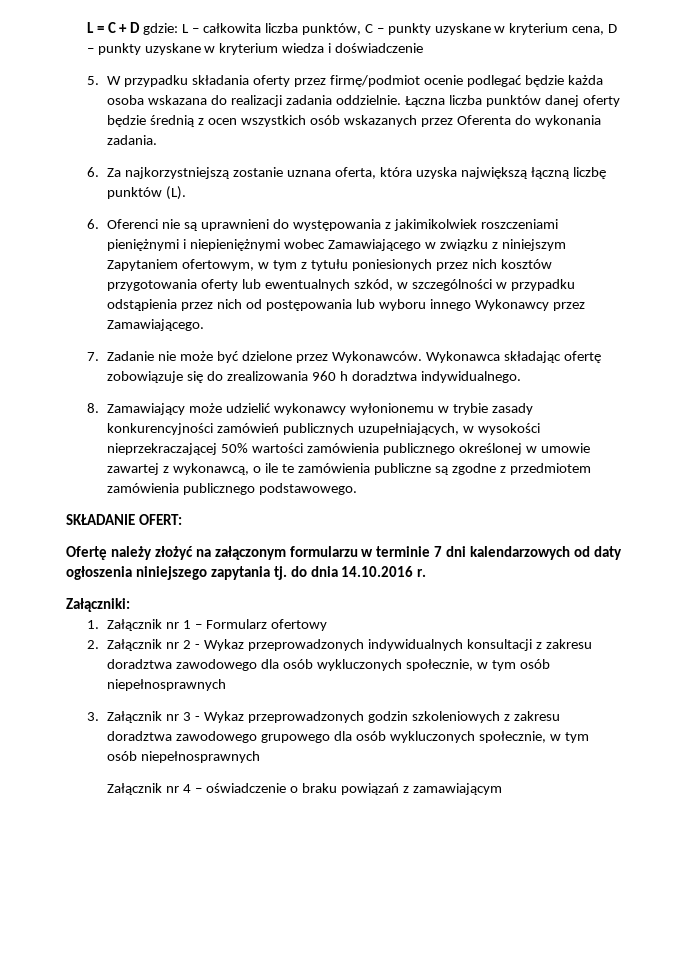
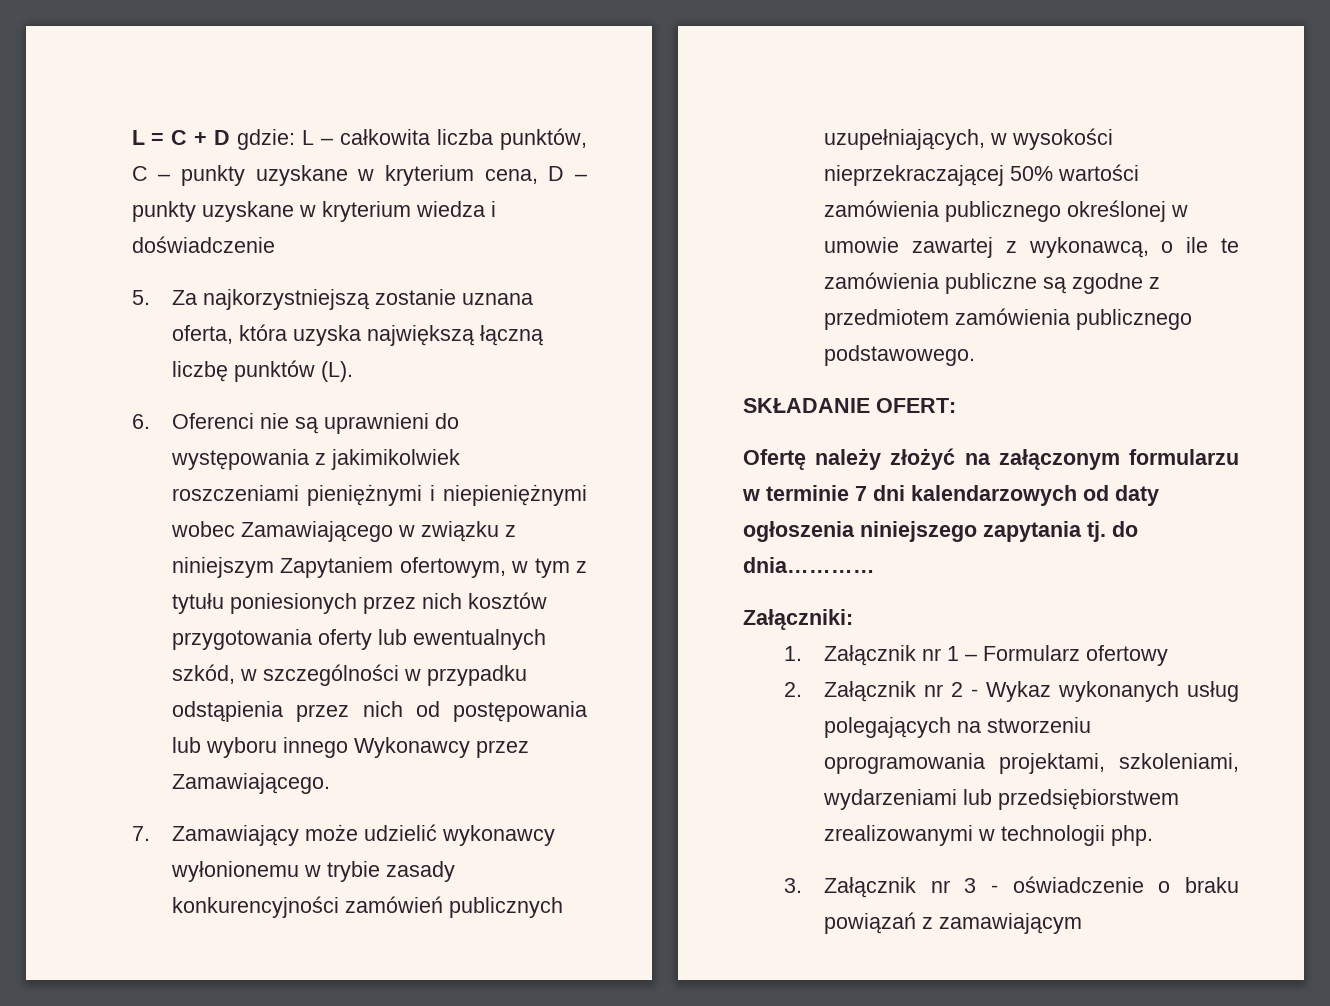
- 5. W przypadku składania oferty przez firmę/podmiot ocenie podlegać będzie każda osoba wskazana do realizacji zadania oddzielnie. Łączna liczba punktów danej oferty będzie średnią z ocen wszystkich osób wskazanych przez Oferenta do wykonania zadania.
- 6. Za najkorzystniejszą zostanie uznana oferta, która uzyska największą łączną liczbę punktów (L).
+ 5. Za najkorzystniejszą zostanie uznana oferta, która uzyska największą łączną liczbę punktów (L).
- 7. Zadanie nie może być dzielone przez Wykonawców. Wykonawca składając ofertę zobowiązuje się do zrealizowania 960 h doradztwa indywidualnego.
- 8. Zamawiający może udzielić wykonawcy wyłonionemu w trybie zasady konkurencyjności zamówień publicznych uzupełniających, w wysokości nieprzekraczającej 50% wartości zamówienia publicznego określonej w umowie zawartej z wykonawcą, o ile te zamówienia publiczne są zgodne z przedmiotem zamówienia publicznego podstawowego.
+ 7. Zamawiający może udzielić wykonawcy wyłonionemu w trybie zasady konkurencyjności zamówień publicznych uzupełniających, w wysokości nieprzekraczającej 50% wartości zamówienia publicznego określonej w umowie zawartej z wykonawcą, o ile te zamówienia publiczne są zgodne z przedmiotem zamówienia publicznego podstawowego.
- Ofertę należy złożyć na załączonym formularzu w terminie 7 dni kalendarzowych od daty ogłoszenia niniejszego zapytania tj. do dnia 14.10.2016 r.
+ Ofertę należy złożyć na załączonym formularzu w terminie 7 dni kalendarzowych od daty ogłoszenia niniejszego zapytania tj. do dnia…………
- 2. Załącznik nr 2 - Wykaz przeprowadzonych indywidualnych konsultacji z zakresu doradztwa zawodowego dla osób wykluczonych społecznie, w tym osób niepełnosprawnych
+ 2. Załącznik nr 2 - Wykaz wykonanych usług polegających na stworzeniu oprogramowania projektami, szkoleniami, wydarzeniami lub przedsiębiorstwem zrealizowanymi w technologii php.
- 3. Załącznik nr 3 - Wykaz przeprowadzonych godzin szkoleniowych z zakresu doradztwa zawodowego grupowego dla osób wykluczonych społecznie, w tym osób niepełnosprawnych
- Załącznik nr 4 – oświadczenie o braku powiązań z zamawiającym
+ 3. Załącznik nr 3 - oświadczenie o braku powiązań z zamawiającym

